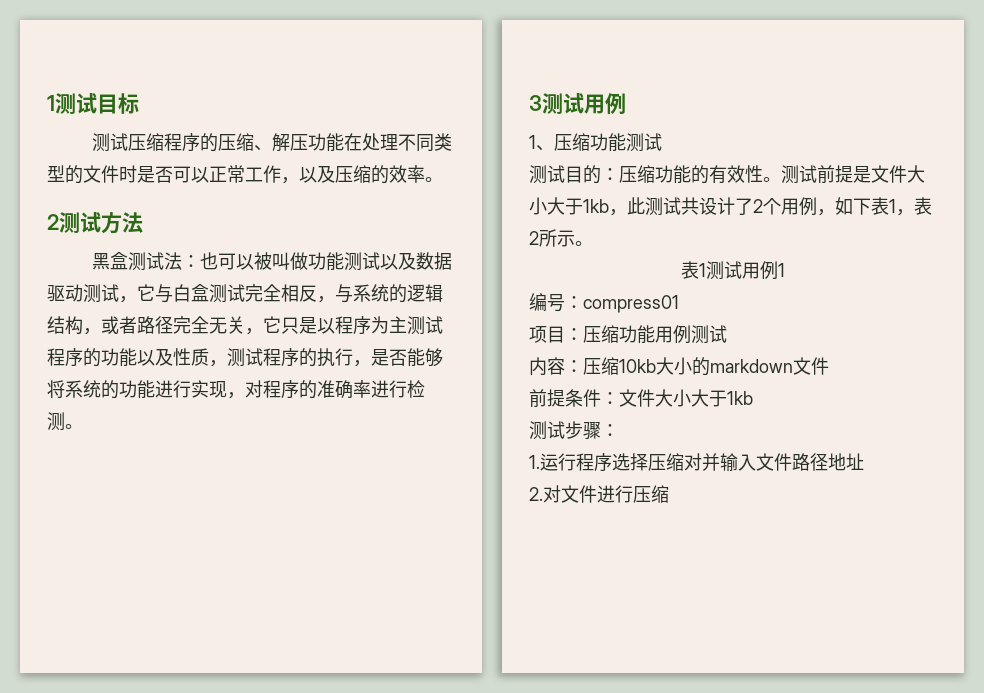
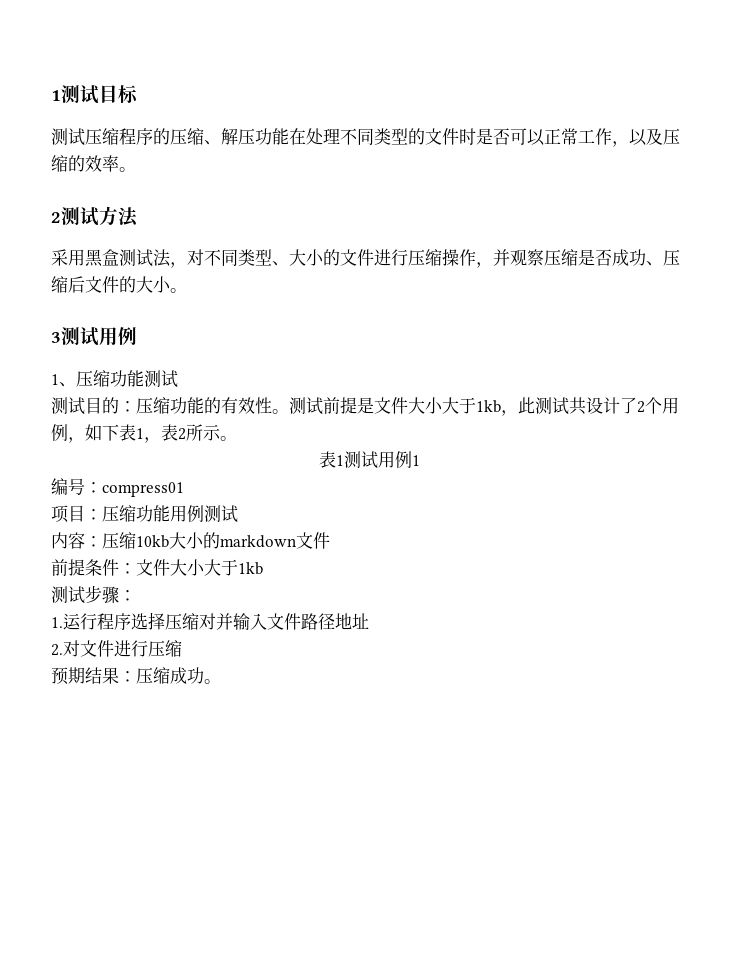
- 黑盒测试法：也可以被叫做功能测试以及数据驱动测试，它与白盒测试完全相反，与系统的逻辑结构，或者路径完全无关，它只是以程序为主测试程序的功能以及性质，测试程序的执行，是否能够将系统的功能进行实现，对程序的准确率进行检测。
+ 采用黑盒测试法，对不同类型、大小的文件进行压缩操作，并观察压缩是否成功、压缩后文件的大小。
+ 预期结果：压缩成功。

